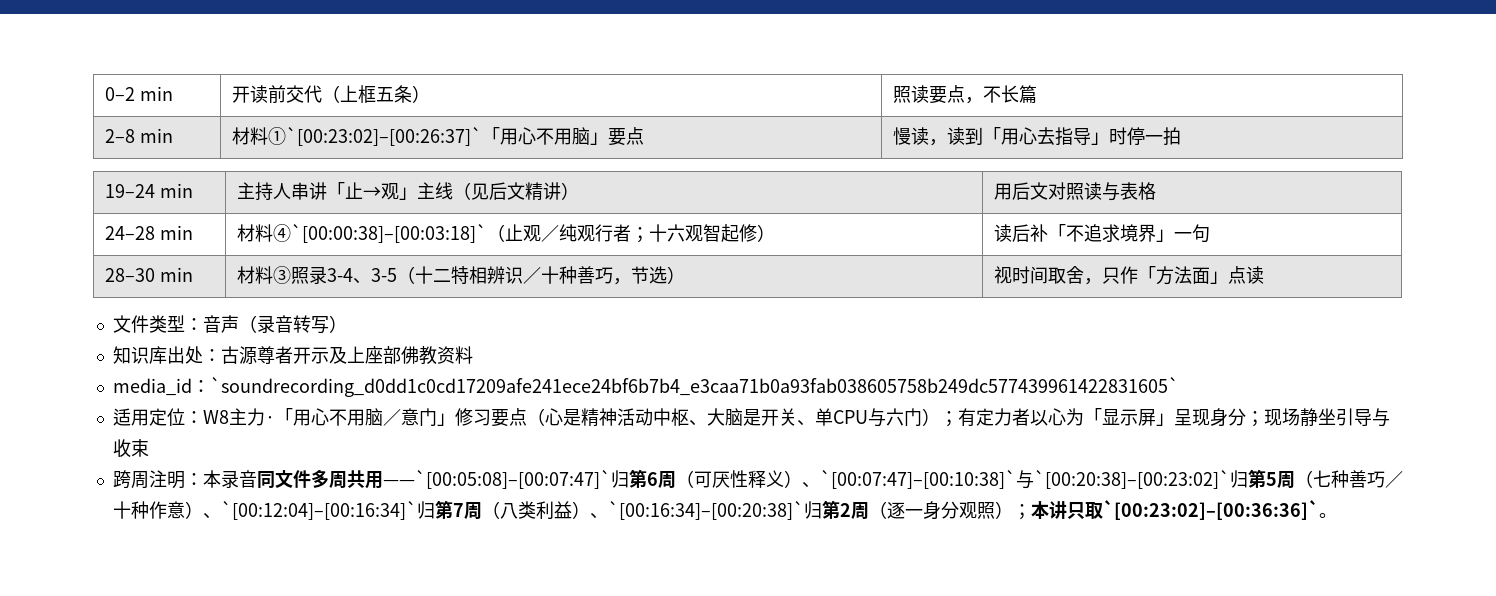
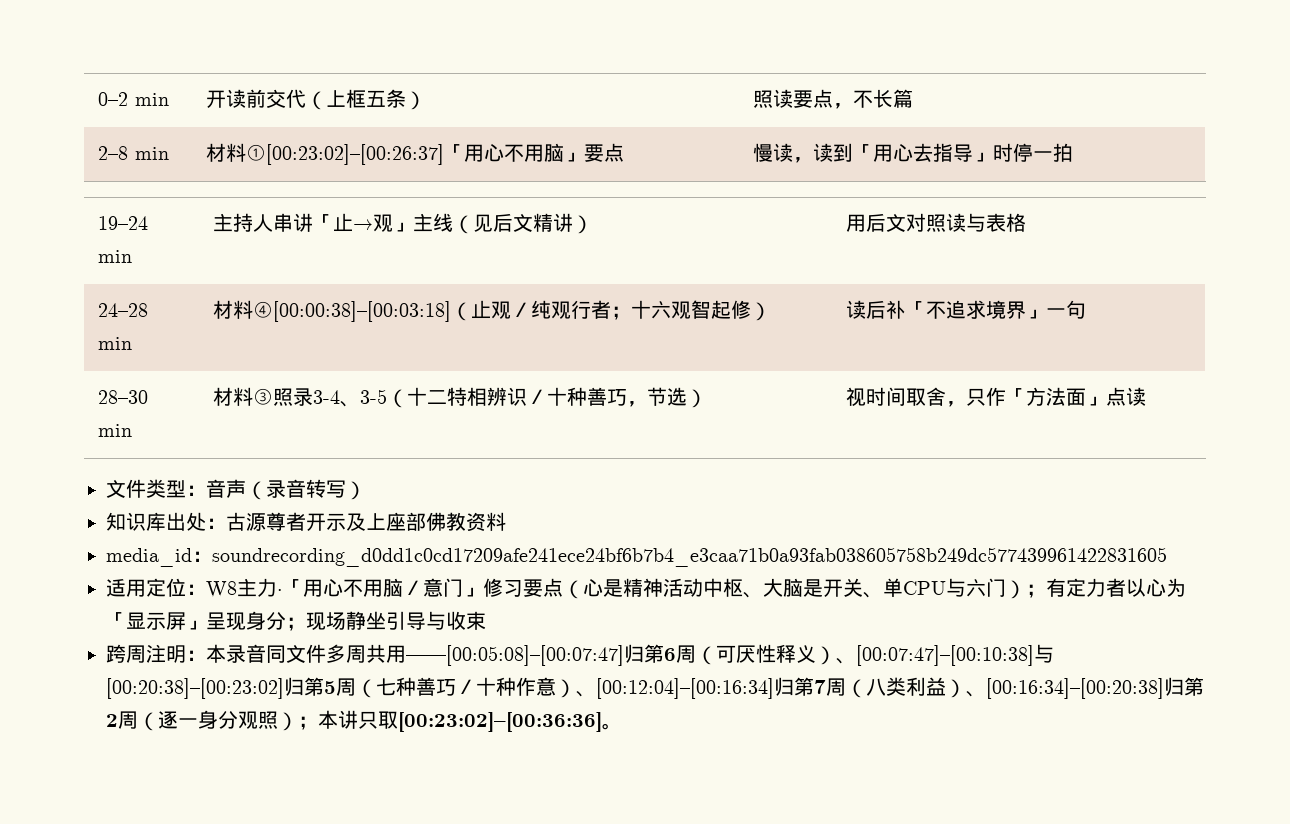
- 2–8 min | 材料①`[00:23:02]–[00:26:37]`「用心不用脑」要点 | 慢读，读到「用心去指导」时停一拍
+ 2–8 min | 材料①[00:23:02]–[00:26:37]「用心不用脑」要点 | 慢读，读到「用心去指导」时停一拍
- 24–28 min | 材料④`[00:00:38]–[00:03:18]`（止观／纯观行者；十六观智起修） | 读后补「不追求境界」一句
+ 24–28 min | 材料④[00:00:38]–[00:03:18]（止观／纯观行者；十六观智起修） | 读后补「不追求境界」一句
- media_id：`soundrecording_d0dd1c0cd17209afe241ece24bf6b7b4_e3caa71b0a93fab038605758b249dc577439961422831605`
+ media_id：soundrecording_d0dd1c0cd17209afe241ece24bf6b7b4_e3caa71b0a93fab038605758b249dc577439961422831605
- 跨周注明：本录音同文件多周共用——`[00:05:08]–[00:07:47]`归第6周（可厌性释义）、`[00:07:47]–[00:10:38]`与`[00:20:38]–[00:23:02]`归第5周（七种善巧／十种作意）、`[00:12:04]–[00:16:34]`归第7周（八类利益）、`[00:16:34]–[00:20:38]`归第2周（逐一身分观照）；本讲只取`[00:23:02]–[00:36:36]`。
+ 跨周注明：本录音同文件多周共用——[00:05:08]–[00:07:47]归第6周（可厌性释义）、[00:07:47]–[00:10:38]与[00:20:38]–[00:23:02]归第5周（七种善巧／十种作意）、[00:12:04]–[00:16:34]归第7周（八类利益）、[00:16:34]–[00:20:38]归第2周（逐一身分观照）；本讲只取[00:23:02]–[00:36:36]。

